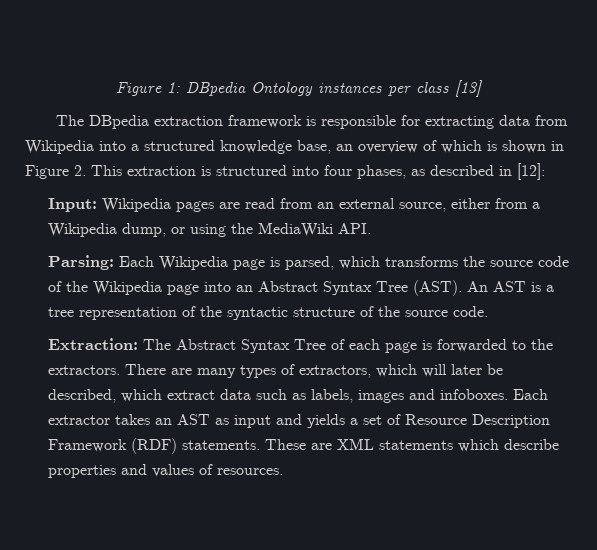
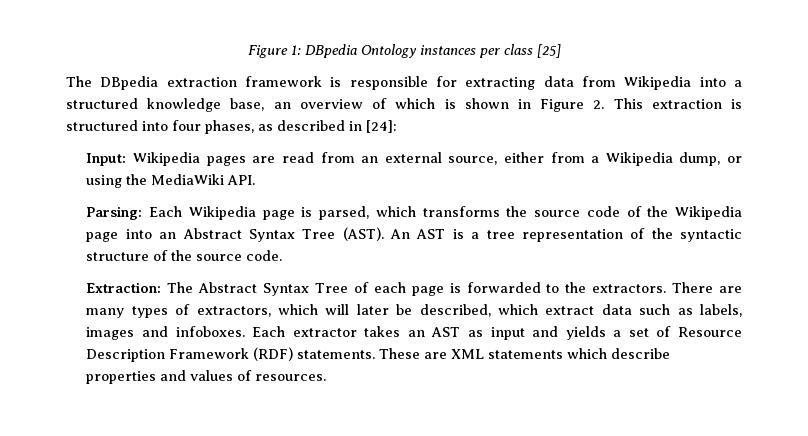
- Figure 1: DBpedia Ontology instances per class [13]
+ Figure 1: DBpedia Ontology instances per class [25]
- The DBpedia extraction framework is responsible for extracting data from Wikipedia into a structured knowledge base, an overview of which is shown in Figure 2. This extraction is structured into four phases, as described in [12]:
+ The DBpedia extraction framework is responsible for extracting data from Wikipedia into a structured knowledge base, an overview of which is shown in Figure 2. This extraction is structured into four phases, as described in [24]:

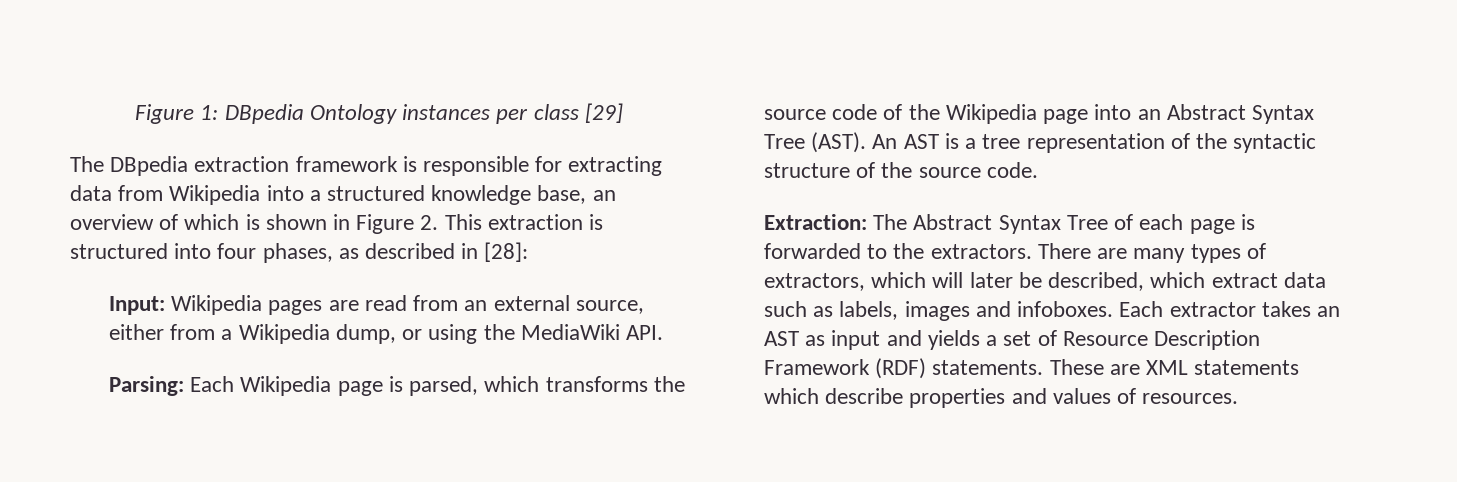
- Figure 1: DBpedia Ontology instances per class [25]
+ Figure 1: DBpedia Ontology instances per class [29]
- The DBpedia extraction framework is responsible for extracting data from Wikipedia into a structured knowledge base, an overview of which is shown in Figure 2. This extraction is structured into four phases, as described in [24]:
+ The DBpedia extraction framework is responsible for extracting data from Wikipedia into a structured knowledge base, an overview of which is shown in Figure 2. This extraction is structured into four phases, as described in [28]:

